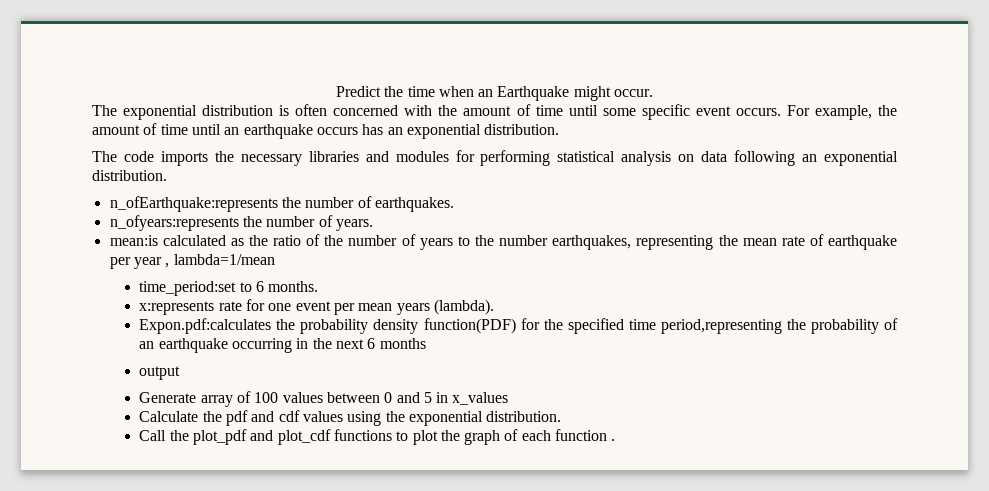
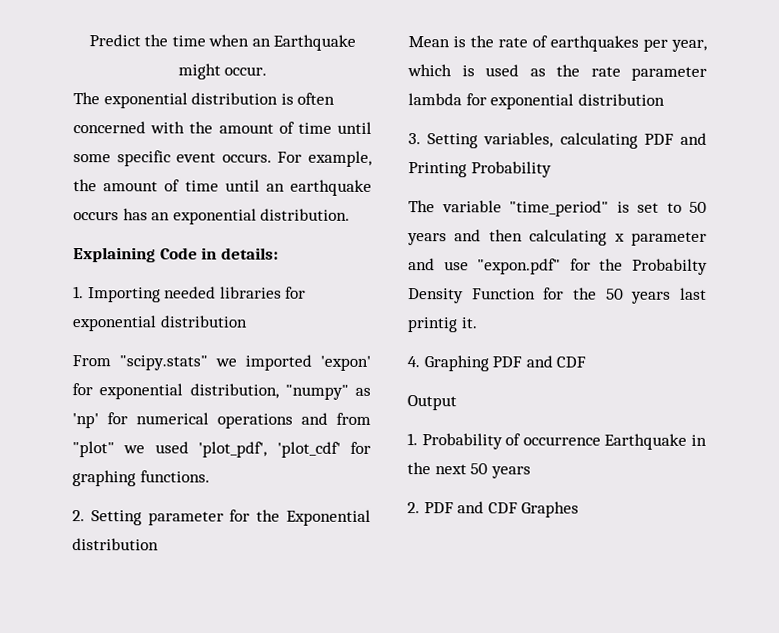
- The code imports the necessary libraries and modules for performing statistical analysis on data following an exponential distribution.
- n_ofEarthquake:represents the number of earthquakes.
- n_ofyears:represents the number of years.
- mean:is calculated as the ratio of the number of years to the number earthquakes, representing the mean rate of earthquake per year , lambda=1/mean
- time_period:set to 6 months.
- x:represents rate for one event per mean years (lambda).
- Expon.pdf:calculates the probability density function(PDF) for the specified time period,representing the probability of an earthquake occurring in the next 6 months
- output
- Generate array of 100 values between 0 and 5 in x_values
- Calculate the pdf and cdf values using the exponential distribution.
- Call the plot_pdf and plot_cdf functions to plot the graph of each function .
+ Explaining Code in details:
+ 1. Importing needed libraries for exponential distribution
+ From "scipy.stats" we imported 'expon' for exponential distribution, "numpy" as 'np' for numerical operations and from "plot" we used 'plot_pdf', 'plot_cdf' for graphing functions.
+ 2. Setting parameter for the Exponential distribution
+ Mean is the rate of earthquakes per year, which is used as the rate parameter lambda for exponential distribution
+ 3. Setting variables, calculating PDF and Printing Probability
+ The variable "time_period" is set to 50 years and then calculating x parameter and use "expon.pdf" for the Probabilty Density Function for the 50 years last printig it.
+ 4. Graphing PDF and CDF
+ Output
+ 1. Probability of occurrence Earthquake in the next 50 years
+ 2. PDF and CDF Graphes

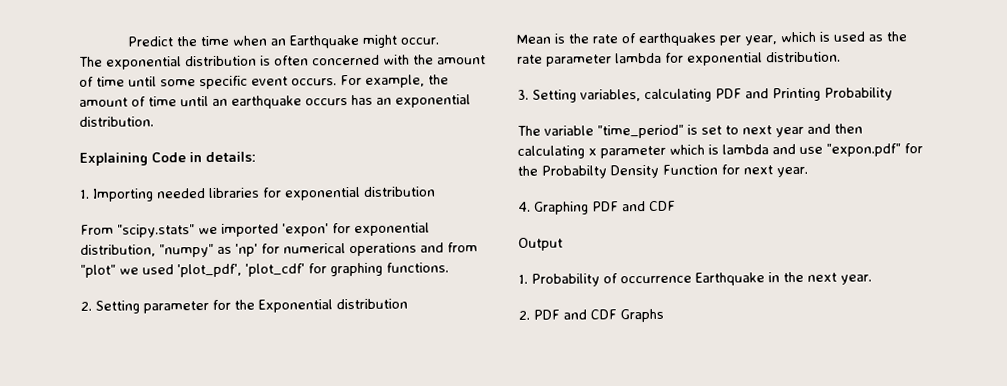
- Mean is the rate of earthquakes per year, which is used as the rate parameter lambda for exponential distribution
+ Mean is the rate of earthquakes per year, which is used as the rate parameter lambda for exponential distribution.
- The variable "time_period" is set to 50 years and then calculating x parameter and use "expon.pdf" for the Probabilty Density Function for the 50 years last printig it.
+ The variable "time_period" is set to next year and then calculating x parameter which is lambda and use "expon.pdf" for the Probabilty Density Function for next year.
- 1. Probability of occurrence Earthquake in the next 50 years
+ 1. Probability of occurrence Earthquake in the next year.
- 2. PDF and CDF Graphes
+ 2. PDF and CDF Graphs

